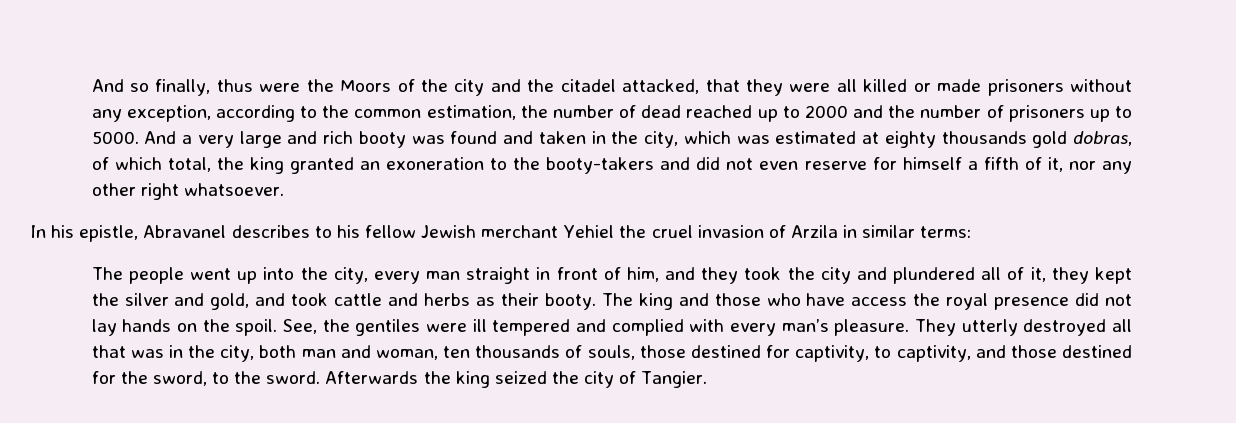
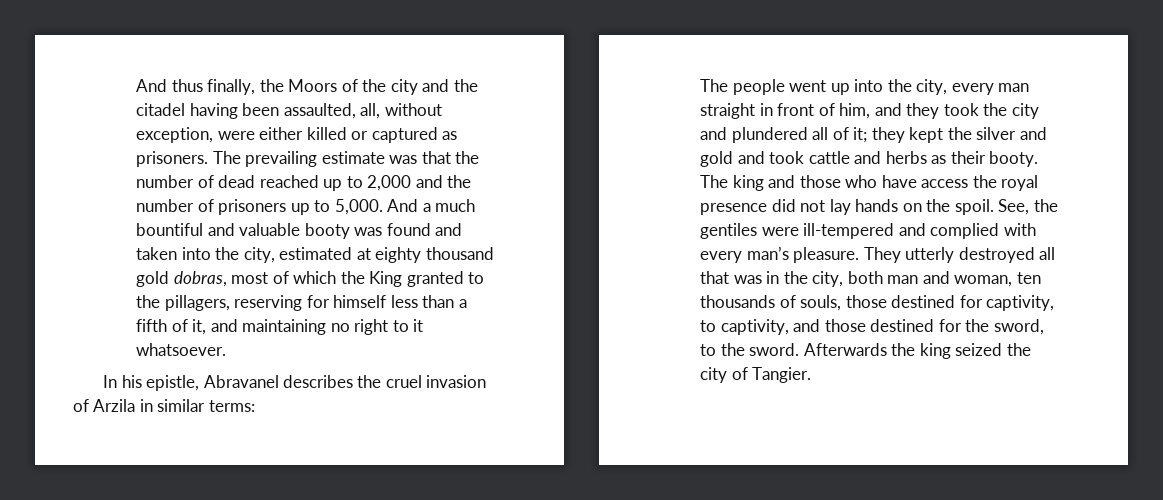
- And so finally, thus were the Moors of the city and the citadel attacked, that they were all killed or made prisoners without any exception, according to the common estimation, the number of dead reached up to 2000 and the number of prisoners up to 5000.
+ And thus finally, the Moors of the city and the citadel having been assaulted, all, without exception, were either killed or captured as prisoners. The prevailing estimate was that the number of dead reached up to 2,000 and the number of prisoners up to 5,000.
- And a very large and rich booty was found and taken in the city, which was estimated at eighty thousands gold dobras, of which total, the king granted an exoneration to the booty-takers and did not even reserve for himself a fifth of it, nor any other right whatsoever.
+ And a much bountiful and valuable booty was found and taken into the city, estimated at eighty thousand gold dobras, most of which the King granted to the pillagers, reserving for himself less than a fifth of it, and maintaining no right to it whatsoever.
- In his epistle, Abravanel describes to his fellow Jewish merchant Yehiel the cruel invasion of Arzila in similar terms:
+ In his epistle, Abravanel describes the cruel invasion of Arzila in similar terms:
- The people went up into the city, every man straight in front of him, and they took the city and plundered all of it, they kept the silver and gold, and took cattle and herbs as their booty.
+ The people went up into the city, every man straight in front of him, and they took the city and plundered all of it; they kept the silver and gold and took cattle and herbs as their booty.
- See, the gentiles were ill tempered and complied with every man’s pleasure.
+ See, the gentiles were ill-tempered and complied with every man’s pleasure.

